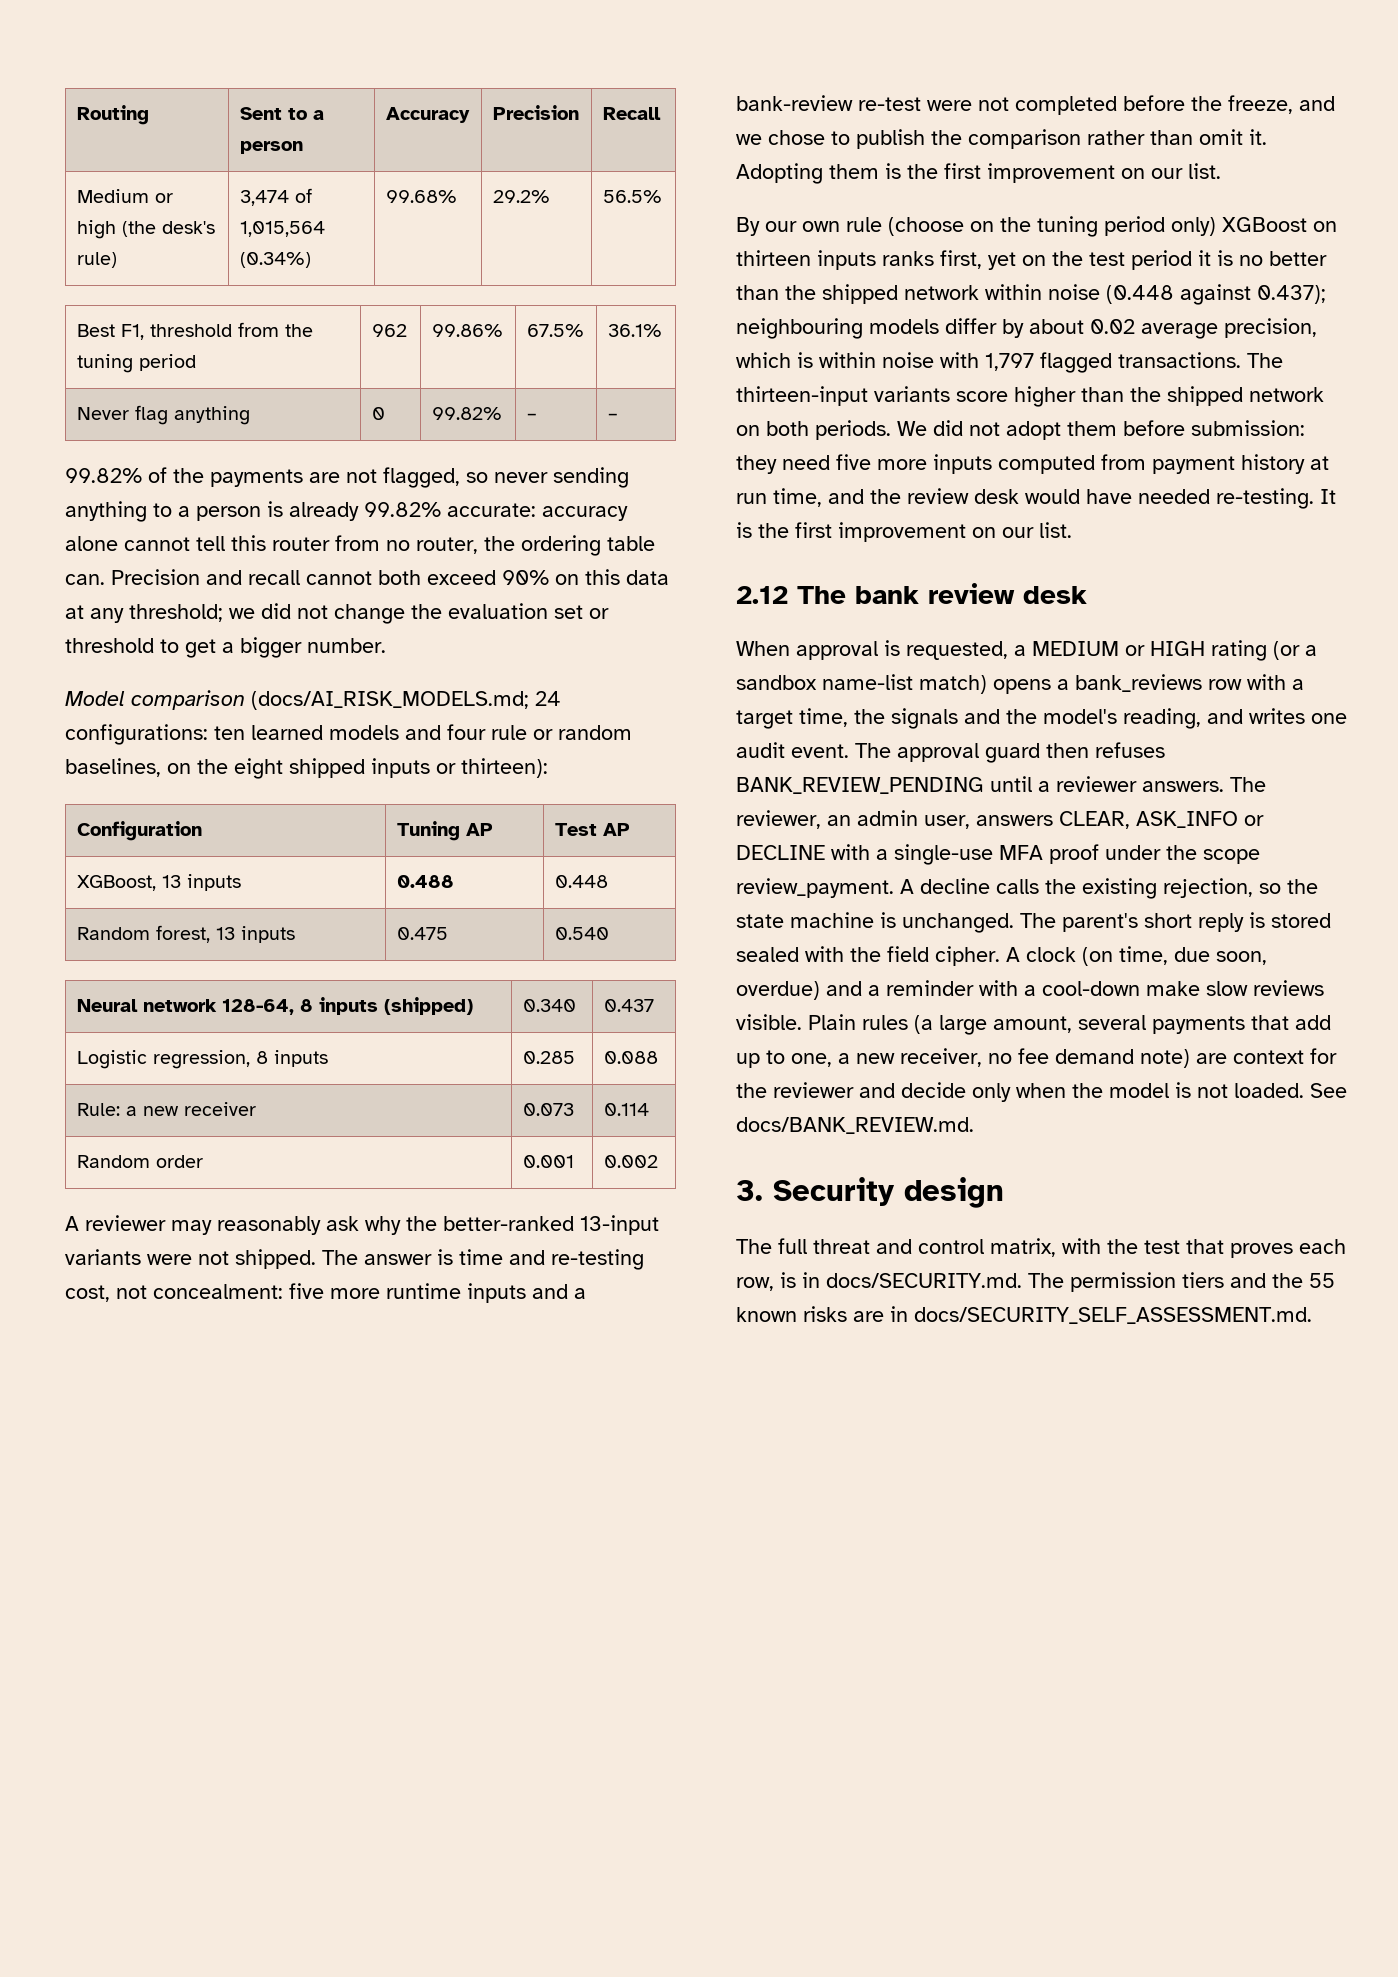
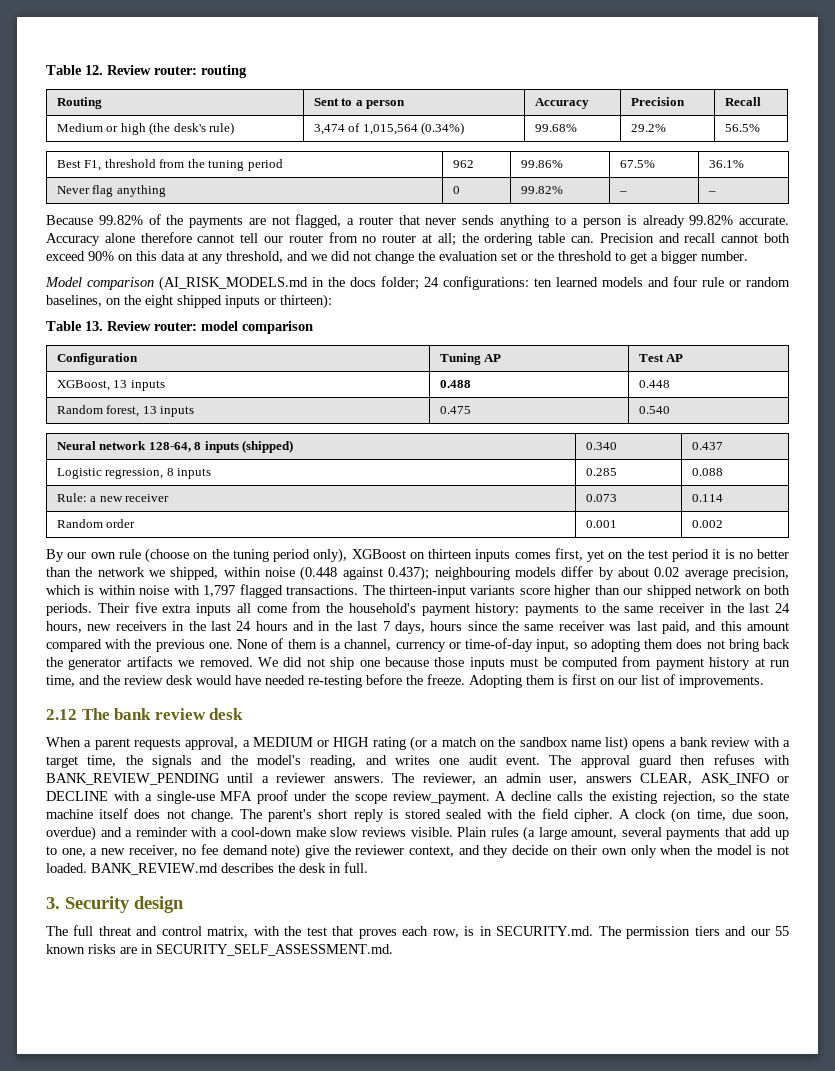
+ Table 12. Review router: routing
- 99.82% of the payments are not flagged, so never sending anything to a person is already 99.82% accurate: accuracy alone cannot tell this router from no router, the ordering table can.
+ Because 99.82% of the payments are not flagged, a router that never sends anything to a person is already 99.82% accurate. Accuracy alone therefore cannot tell our router from no router at all; the ordering table can.
- Precision and recall cannot both exceed 90% on this data at any threshold; we did not change the evaluation set or threshold to get a bigger number.
+ Precision and recall cannot both exceed 90% on this data at any threshold, and we did not change the evaluation set or the threshold to get a bigger number.
- Model comparison (docs/AI_RISK_MODELS.md; 24 configurations: ten learned models and four rule or random baselines, on the eight shipped inputs or thirteen):
+ Model comparison (AI_RISK_MODELS.md in the docs folder; 24 configurations: ten learned models and four rule or random baselines, on the eight shipped inputs or thirteen):
+ Table 13. Review router: model comparison
- A reviewer may reasonably ask why the better-ranked 13-input variants were not shipped. The answer is time and re-testing cost, not concealment: five more runtime inputs and a bank-review re-test were not completed before the freeze, and we chose to publish the comparison rather than omit it. Adopting them is the first improvement on our list.
- By our own rule (choose on the tuning period only) XGBoost on thirteen inputs ranks first, yet on the test period it is no better than the shipped network within noise (0.448 against 0.437); neighbouring models differ by about 0.02 average precision, which is within noise with 1,797 flagged transactions.
+ By our own rule (choose on the tuning period only), XGBoost on thirteen inputs comes first, yet on the test period it is no better than the network we shipped, within noise (0.448 against 0.437); neighbouring models differ by about 0.02 average precision, which is within noise with 1,797 flagged transactions.
- The thirteen-input variants score higher than the shipped network on both periods.
+ The thirteen-input variants score higher than our shipped network on both periods.
- We did not adopt them before submission: they need five more inputs computed from payment history at run time, and the review desk would have needed re-testing. It is the first improvement on our list.
+ Their five extra inputs all come from the household's payment history: payments to the same receiver in the last 24 hours, new receivers in the last 24 hours and in the last 7 days, hours since the same receiver was last paid, and this amount compared with the previous one. None of them is a channel, currency or time-of-day input, so adopting them does not bring back the generator artifacts we removed. We did not ship one because those inputs must be computed from payment history at run time, and the review desk would have needed re-testing before the freeze. Adopting them is first on our list of improvements.
- When approval is requested, a MEDIUM or HIGH rating (or a sandbox name-list match) opens a bank_reviews row with a target time, the signals and the model's reading, and writes one audit event.
+ When a parent requests approval, a MEDIUM or HIGH rating (or a match on the sandbox name list) opens a bank review with a target time, the signals and the model's reading, and writes one audit event.
- The approval guard then refuses BANK_REVIEW_PENDING until a reviewer answers.
+ The approval guard then refuses with BANK_REVIEW_PENDING until a reviewer answers.
- A decline calls the existing rejection, so the state machine is unchanged.
+ A decline calls the existing rejection, so the state machine itself does not change.
- Plain rules (a large amount, several payments that add up to one, a new receiver, no fee demand note) are context for the reviewer and decide only when the model is not loaded.
+ Plain rules (a large amount, several payments that add up to one, a new receiver, no fee demand note) give the reviewer context, and they decide on their own only when the model is not loaded.
- See docs/BANK_REVIEW.md.
+ BANK_REVIEW.md describes the desk in full.
- The full threat and control matrix, with the test that proves each row, is in docs/SECURITY.md. The permission tiers and the 55 known risks are in docs/SECURITY_SELF_ASSESSMENT.md.
+ The full threat and control matrix, with the test that proves each row, is in SECURITY.md. The permission tiers and our 55 known risks are in SECURITY_SELF_ASSESSMENT.md.

